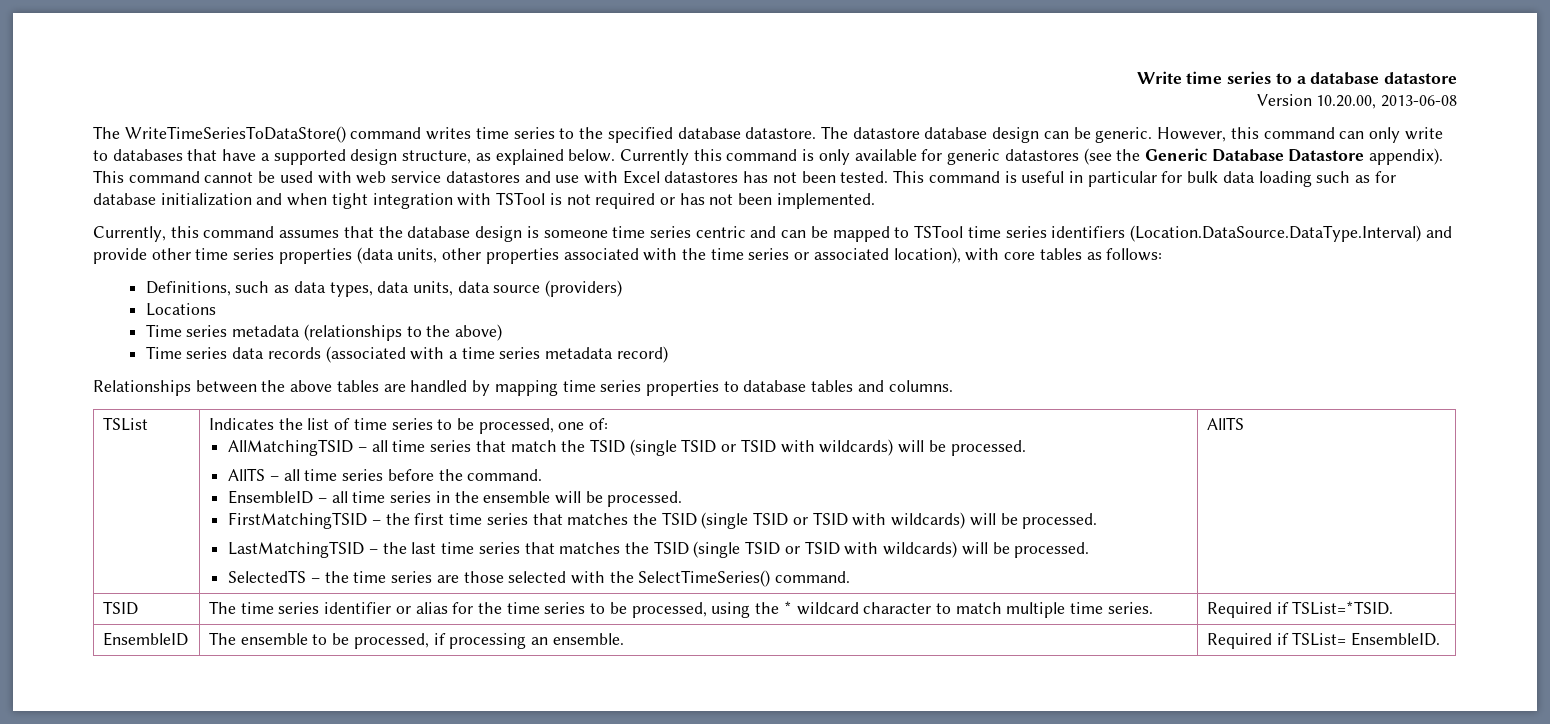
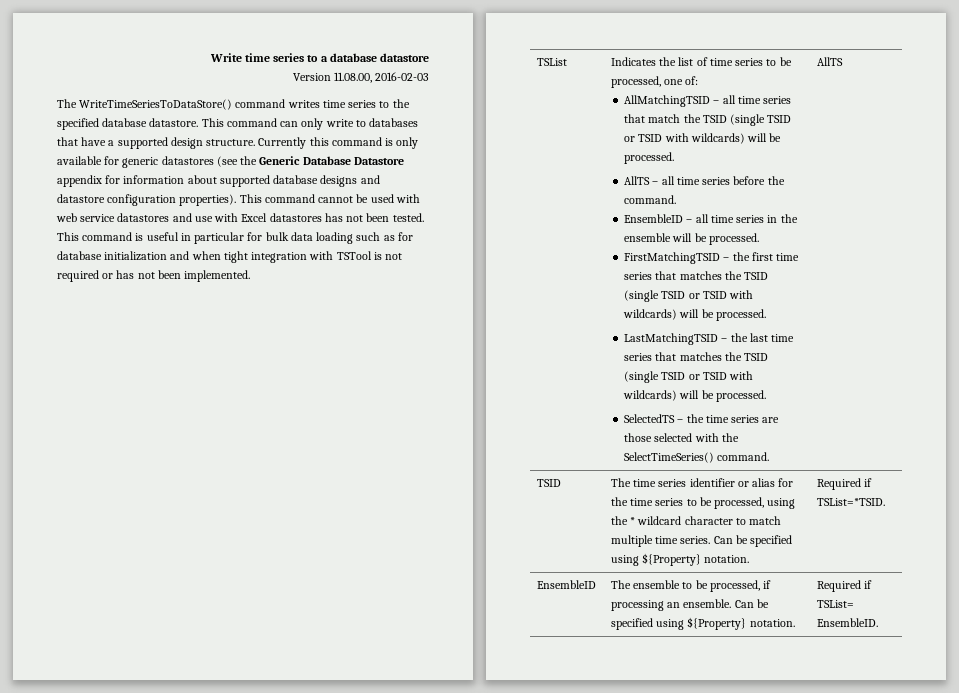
- Version 10.20.00, 2013-06-08
+ Version 11.08.00, 2016-02-03
- The datastore database design can be generic. However, this command can only write to databases that have a supported design structure, as explained below.
+ This command can only write to databases that have a supported design structure.
- Currently this command is only available for generic datastores (see the Generic Database Datastore appendix).
+ Currently this command is only available for generic datastores (see the Generic Database Datastore appendix for information about supported database designs and datastore configuration properties).
- Currently, this command assumes that the database design is someone time series centric and can be mapped to TSTool time series identifiers (Location.DataSource.DataType.Interval) and provide other time series properties (data units, other properties associated with the time series or associated location), with core tables as follows:
- Definitions, such as data types, data units, data source (providers)
- Locations
- Time series metadata (relationships to the above)
- Time series data records (associated with a time series metadata record)
- Relationships between the above tables are handled by mapping time series properties to database tables and columns.
- TSID | The time series identifier or alias for the time series to be processed, using the * wildcard character to match multiple time series. | Required if TSList=*TSID.
+ TSID | The time series identifier or alias for the time series to be processed, using the * wildcard character to match multiple time series. Can be specified using ${Property} notation. | Required if TSList=*TSID.
- EnsembleID | The ensemble to be processed, if processing an ensemble. | Required if TSList= EnsembleID.
+ EnsembleID | The ensemble to be processed, if processing an ensemble. Can be specified using ${Property} notation. | Required if TSList= EnsembleID.

